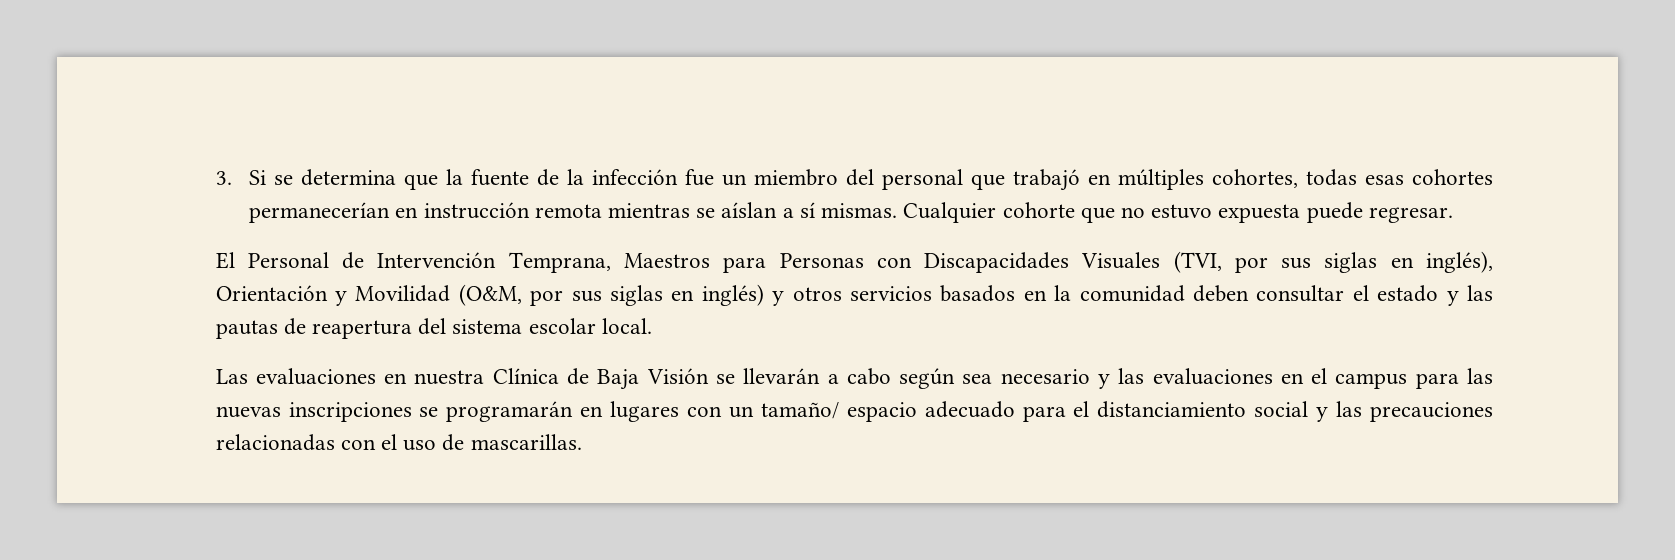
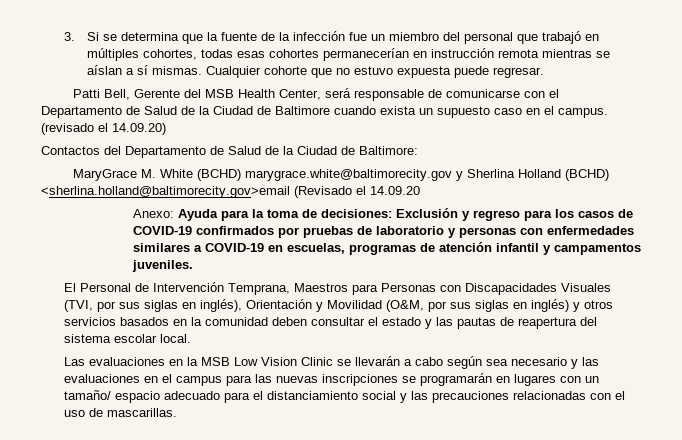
+ Patti Bell, Gerente del MSB Health Center, será responsable de comunicarse con el Departamento de Salud de la Ciudad de Baltimore cuando exista un supuesto caso en el campus. (revisado el 14.09.20)
+ Contactos del Departamento de Salud de la Ciudad de Baltimore:
+ MaryGrace M. White (BCHD) marygrace.white@baltimorecity.gov y Sherlina Holland (BCHD) <sherlina.holland@baltimorecity.gov>email (Revisado el 14.09.20
+ Anexo: Ayuda para la toma de decisiones: Exclusión y regreso para los casos de COVID-19 confirmados por pruebas de laboratorio y personas con enfermedades similares a COVID-19 en escuelas, programas de atención infantil y campamentos juveniles.
- Las evaluaciones en nuestra Clínica de Baja Visión se llevarán a cabo según sea necesario y las evaluaciones en el campus para las nuevas inscripciones se programarán en lugares con un tamaño/ espacio adecuado para el distanciamiento social y las precauciones relacionadas con el uso de mascarillas.
+ Las evaluaciones en la MSB Low Vision Clinic se llevarán a cabo según sea necesario y las evaluaciones en el campus para las nuevas inscripciones se programarán en lugares con un tamaño/ espacio adecuado para el distanciamiento social y las precauciones relacionadas con el uso de mascarillas.

